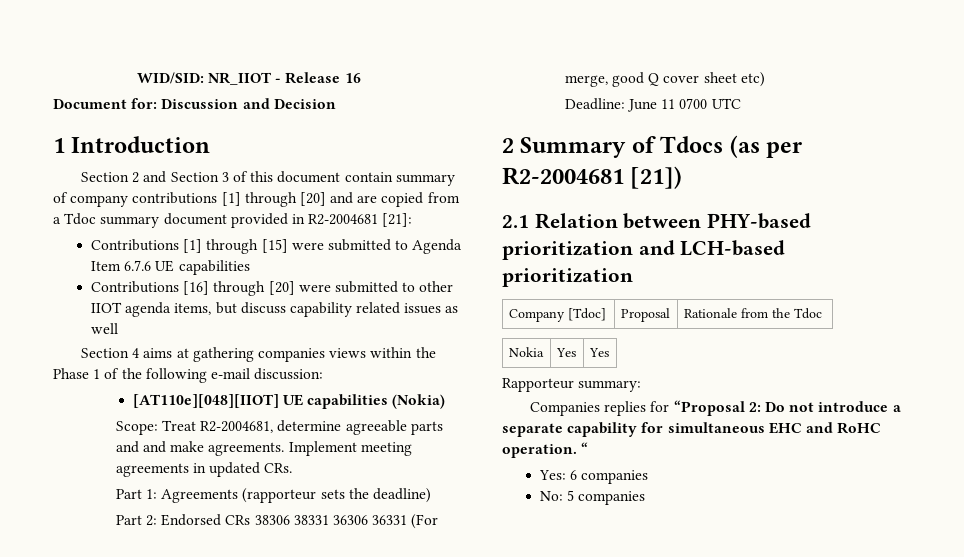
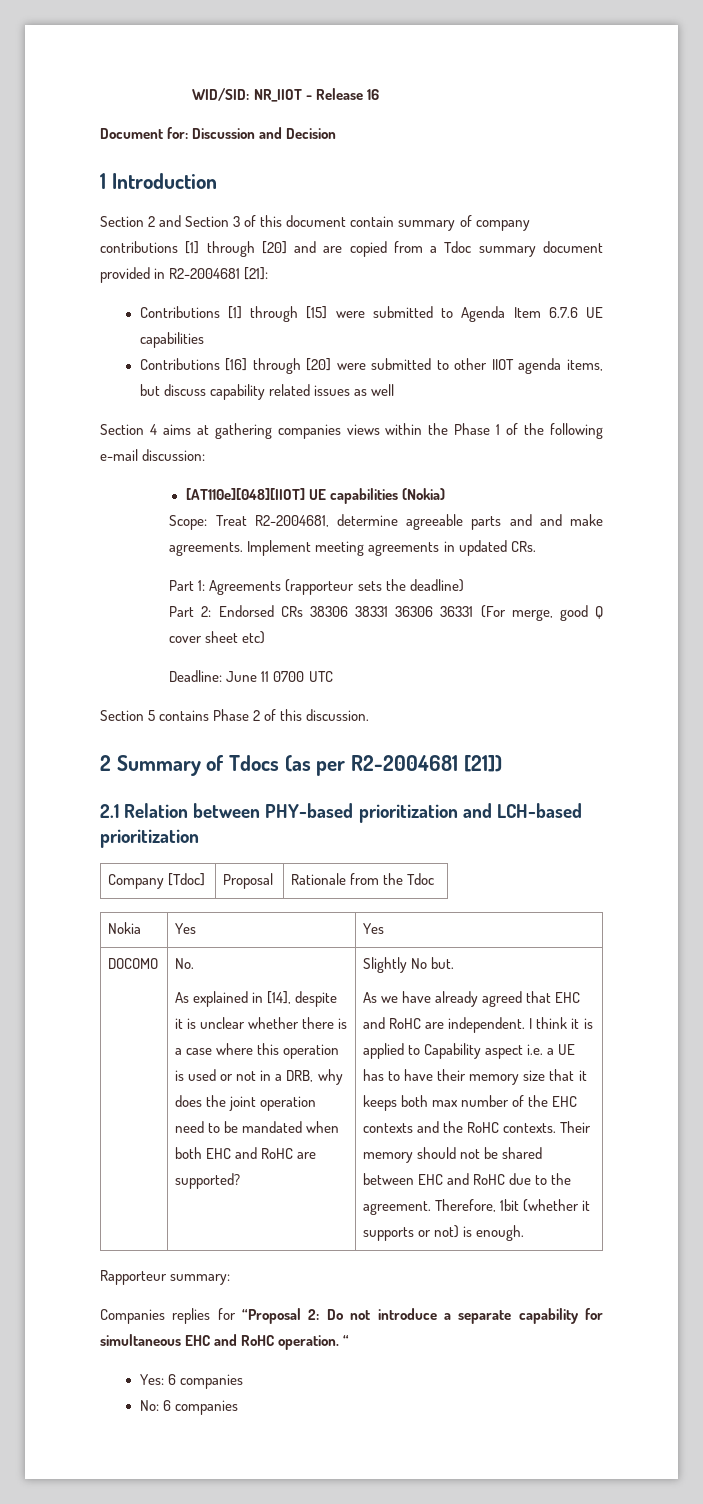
+ Section 5 contains Phase 2 of this discussion.
+ DOCOMO | No.
+ As explained in [14], despite it is unclear whether there is a case where this operation is used or not in a DRB, why does the joint operation need to be mandated when both EHC and RoHC are supported? | Slightly No but.
+ As we have already agreed that EHC and RoHC are independent. I think it is applied to Capability aspect i.e. a UE has to have their memory size that it keeps both max number of the EHC contexts and the RoHC contexts. Their memory should not be shared between EHC and RoHC due to the agreement. Therefore, 1bit (whether it supports or not) is enough.
- No: 5 companies
+ No: 6 companies

